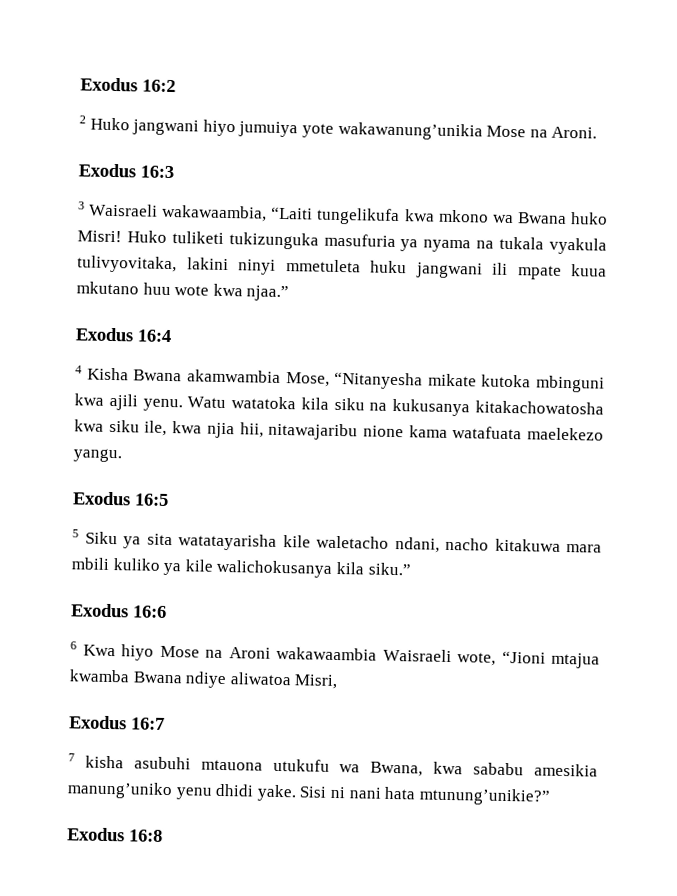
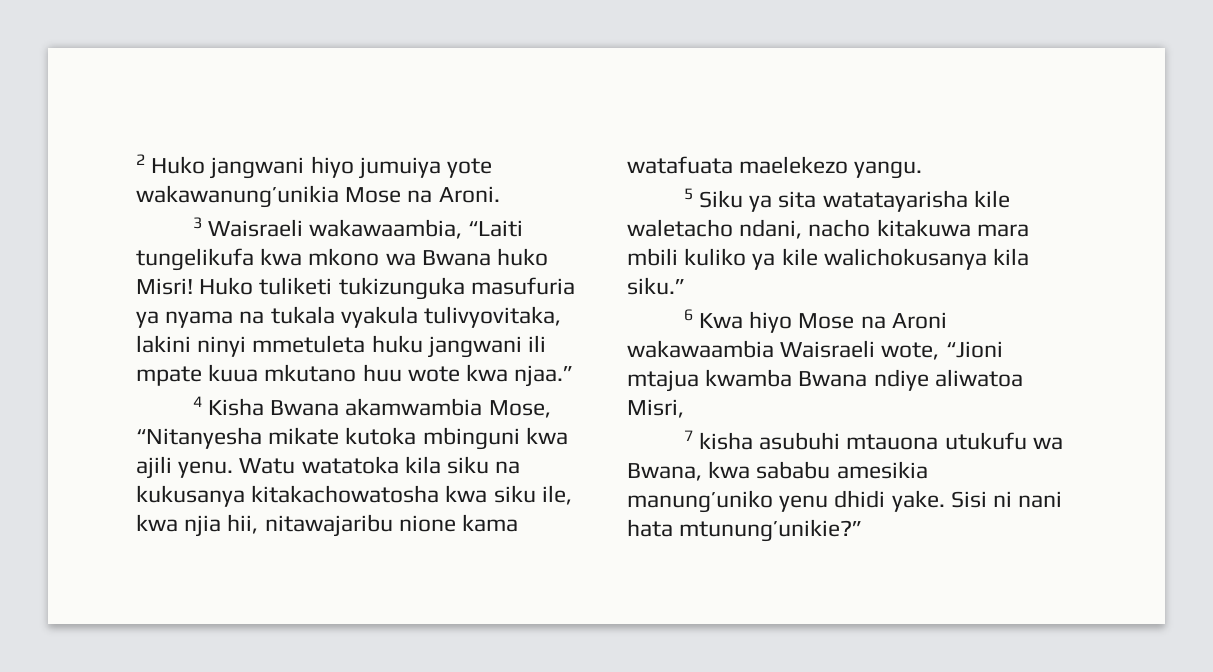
- Exodus 16:2
- Exodus 16:3
- Exodus 16:4
- Exodus 16:5
- Exodus 16:6
- Exodus 16:7
- Exodus 16:8

